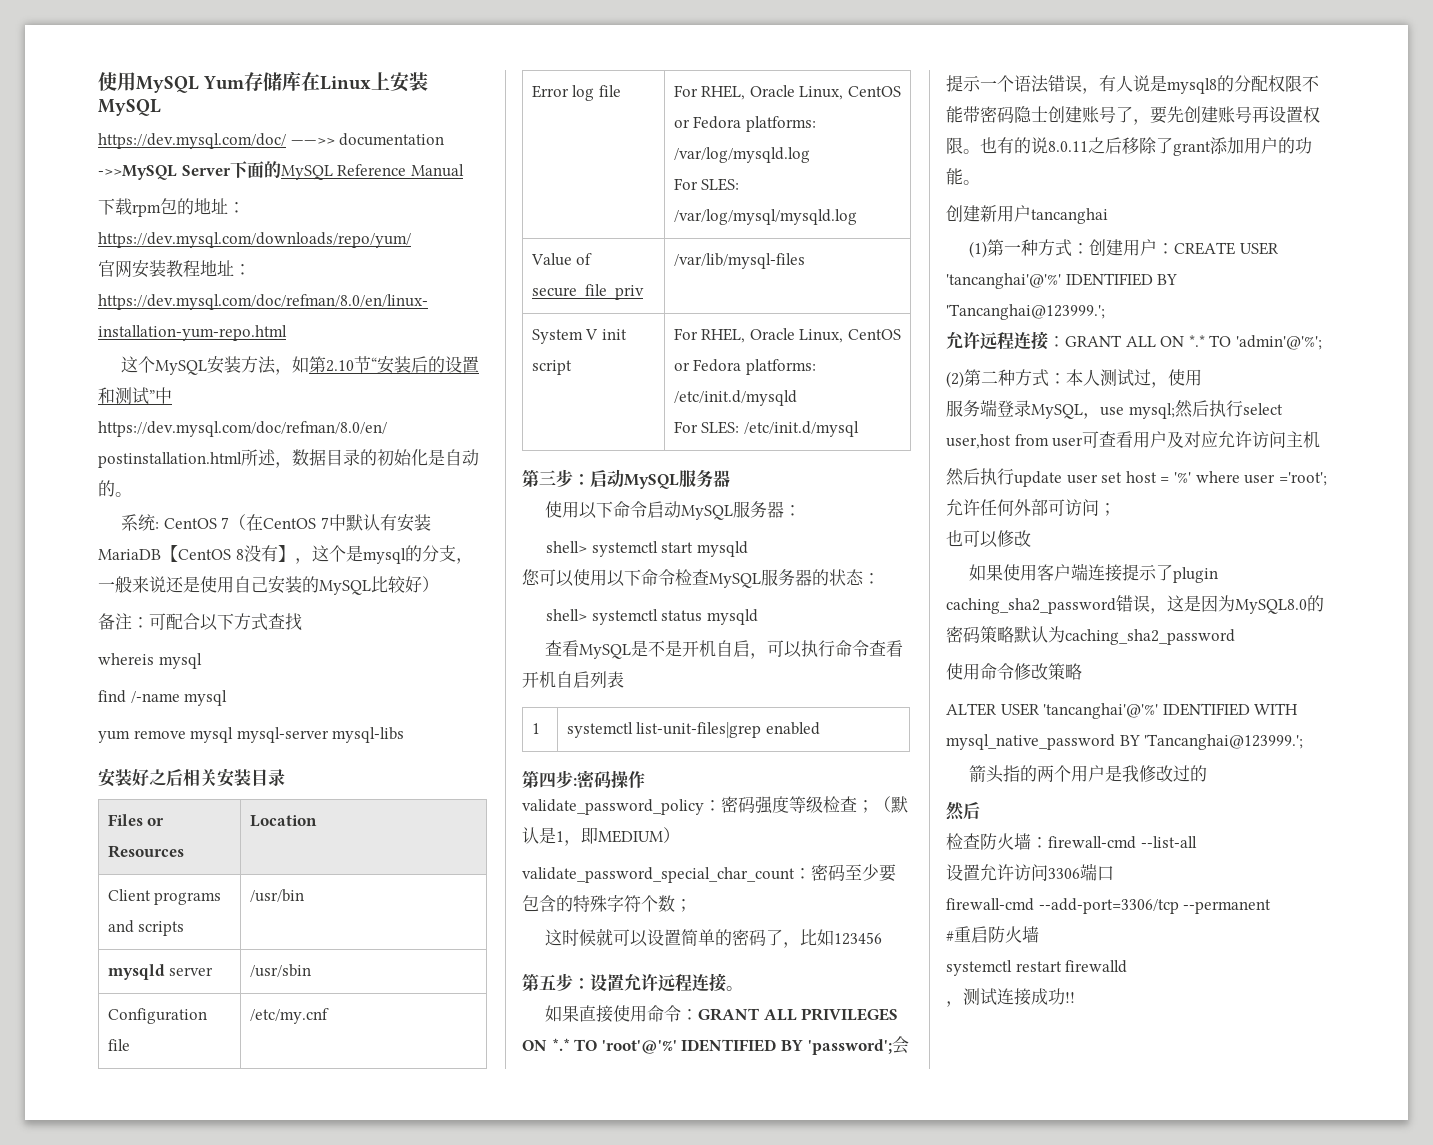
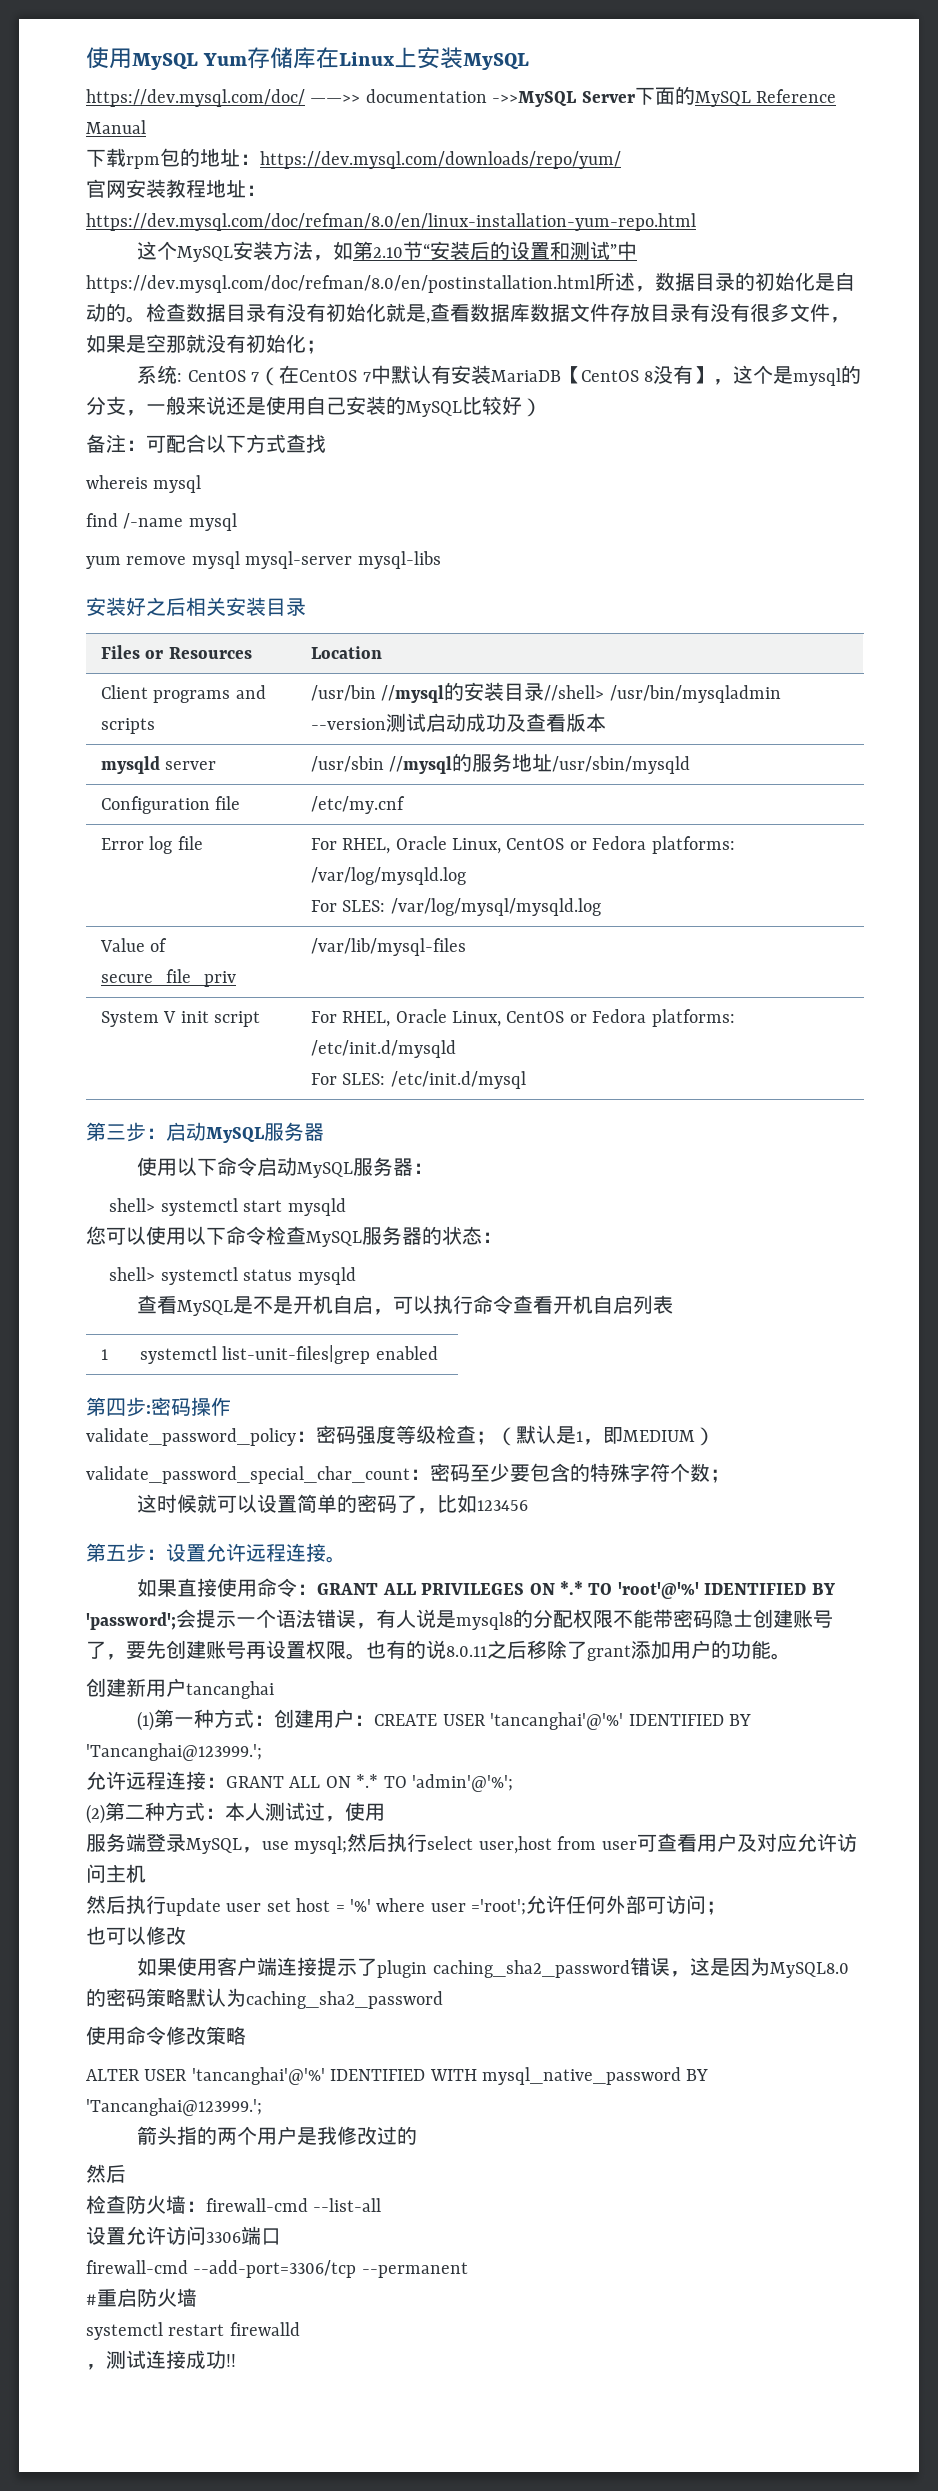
+ 检查数据目录有没有初始化就是,查看数据库数据文件存放目录有没有很多文件，如果是空那就没有初始化；
- Client programs and scripts | /usr/bin
+ Client programs and scripts | /usr/bin //mysql的安装目录//shell> /usr/bin/mysqladmin --version测试启动成功及查看版本
- mysqld server | /usr/sbin
+ mysqld server | /usr/sbin //mysql的服务地址/usr/sbin/mysqld

